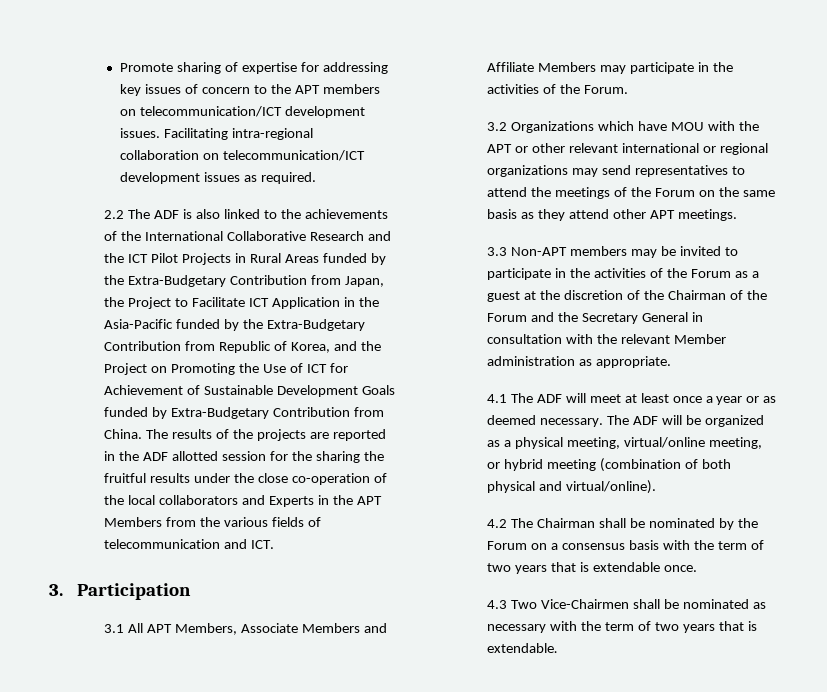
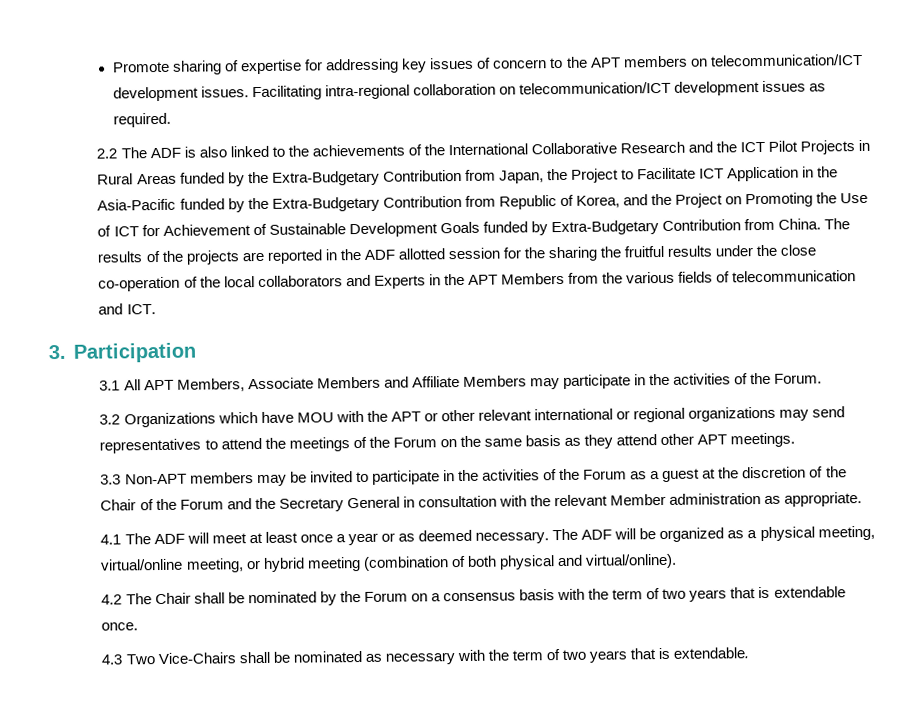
- 3.3 Non-APT members may be invited to participate in the activities of the Forum as a guest at the discretion of the Chairman of the Forum and the Secretary General in consultation with the relevant Member administration as appropriate.
+ 3.3 Non-APT members may be invited to participate in the activities of the Forum as a guest at the discretion of the Chair of the Forum and the Secretary General in consultation with the relevant Member administration as appropriate.
- 4.2 The Chairman shall be nominated by the Forum on a consensus basis with the term of two years that is extendable once.
+ 4.2 The Chair shall be nominated by the Forum on a consensus basis with the term of two years that is extendable once.
- 4.3 Two Vice-Chairmen shall be nominated as necessary with the term of two years that is extendable.
+ 4.3 Two Vice-Chairs shall be nominated as necessary with the term of two years that is extendable.

